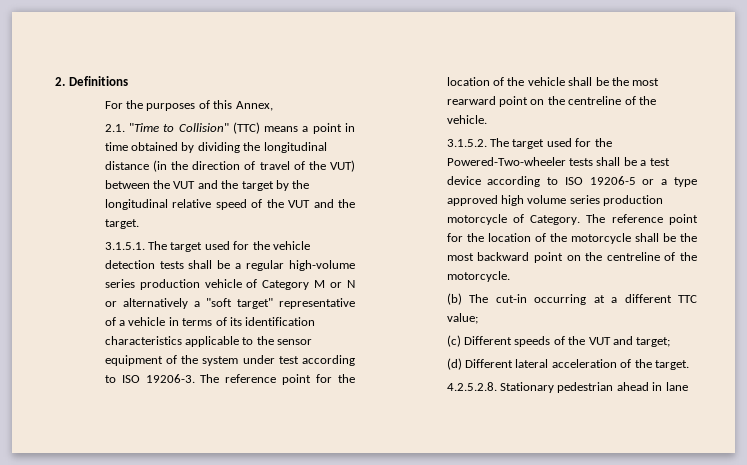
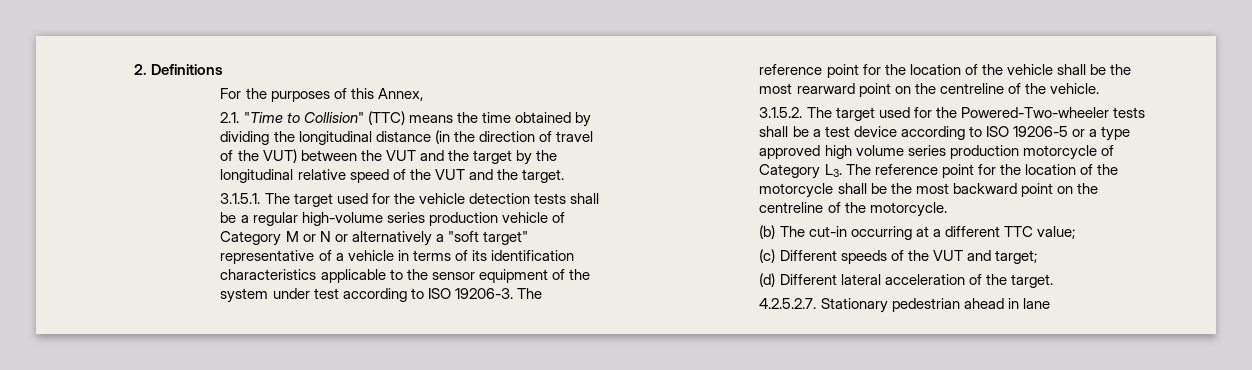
- 2.1. "Time to Collision" (TTC) means a point in time obtained by dividing the longitudinal distance (in the direction of travel of the VUT) between the VUT and the target by the longitudinal relative speed of the VUT and the target.
+ 2.1. "Time to Collision" (TTC) means the time obtained by dividing the longitudinal distance (in the direction of travel of the VUT) between the VUT and the target by the longitudinal relative speed of the VUT and the target.
- 3.1.5.2. The target used for the Powered-Two-wheeler tests shall be a test device according to ISO 19206-5 or a type approved high volume series production motorcycle of Category. The reference point for the location of the motorcycle shall be the most backward point on the centreline of the motorcycle.
+ 3.1.5.2. The target used for the Powered-Two-wheeler tests shall be a test device according to ISO 19206-5 or a type approved high volume series production motorcycle of Category L3. The reference point for the location of the motorcycle shall be the most backward point on the centreline of the motorcycle.
- 4.2.5.2.8. Stationary pedestrian ahead in lane
+ 4.2.5.2.7. Stationary pedestrian ahead in lane

